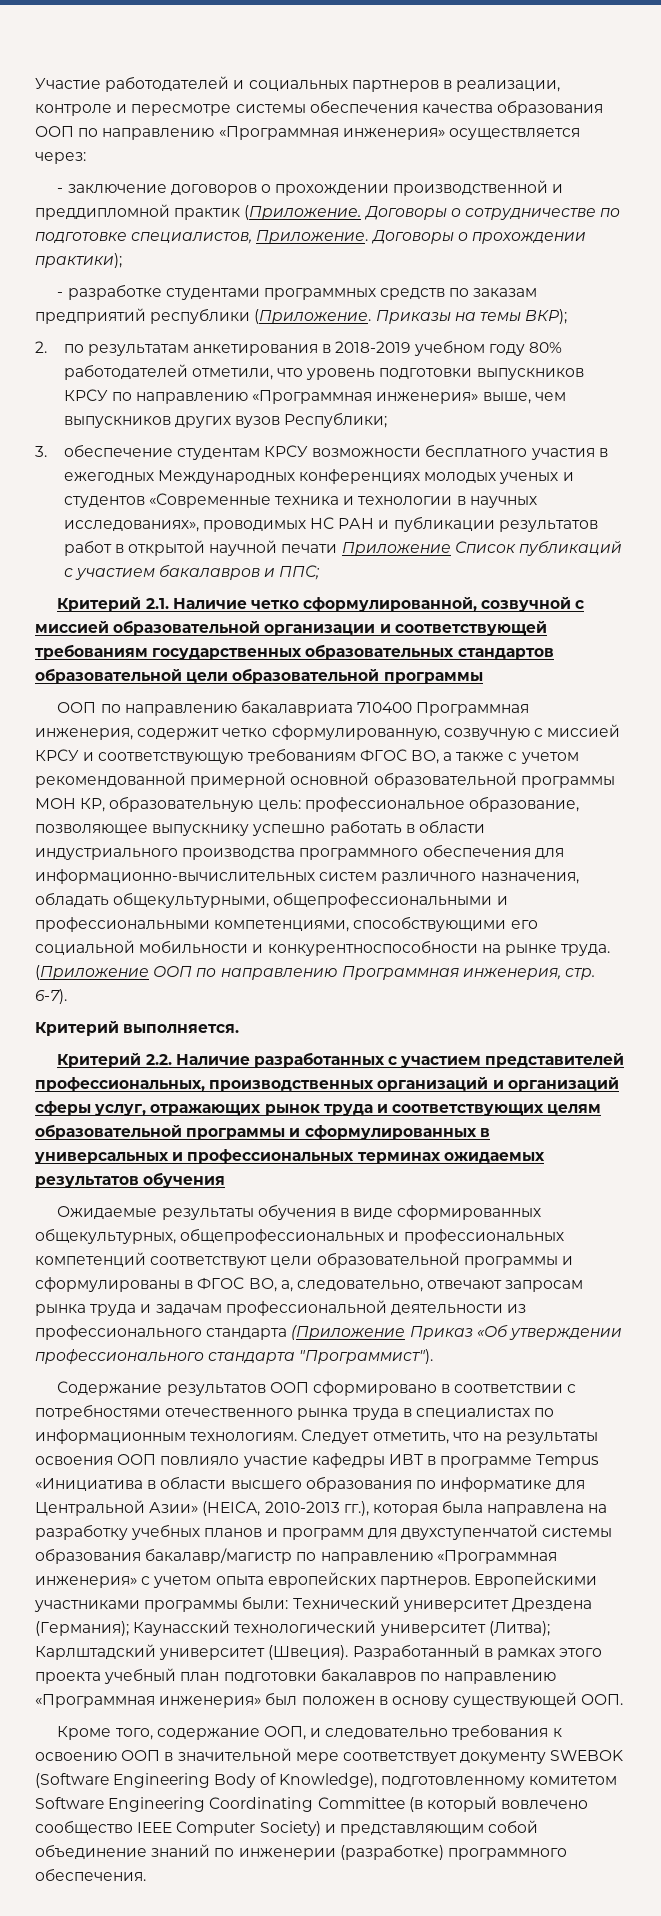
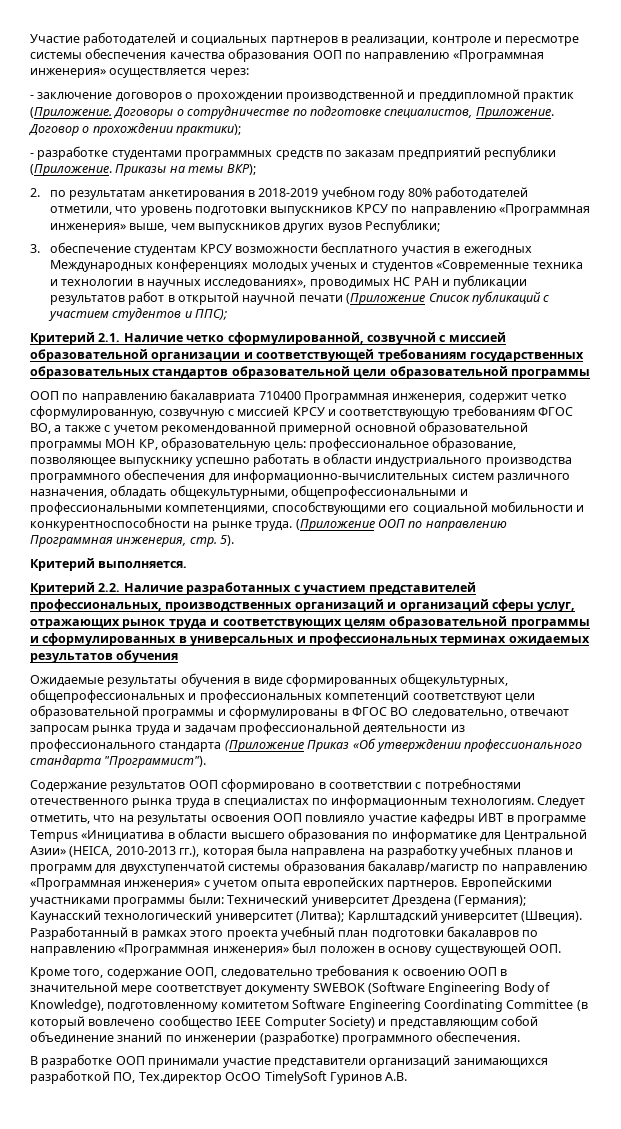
- Договоры о прохождении практики);
+ Договор о прохождении практики);
- 3. обеспечение студентам КРСУ возможности бесплатного участия в ежегодных Международных конференциях молодых ученых и студентов «Современные техника и технологии в научных исследованиях», проводимых НС РАН и публикации результатов работ в открытой научной печати Приложение Список публикаций с участием бакалавров и ППС;
+ 3. обеспечение студентам КРСУ возможности бесплатного участия в ежегодных Международных конференциях молодых ученых и студентов «Современные техника и технологии в научных исследованиях», проводимых НС РАН и публикации результатов работ в открытой научной печати (Приложение Список публикаций с участием студентов и ППС);
- (Приложение ООП по направлению Программная инженерия, стр. 6-7).
+ (Приложение ООП по направлению Программная инженерия, стр. 5).
- Ожидаемые результаты обучения в виде сформированных общекультурных, общепрофессиональных и профессиональных компетенций соответствуют цели образовательной программы и сформулированы в ФГОС ВО, а, следовательно, отвечают запросам рынка труда и задачам профессиональной деятельности из профессионального стандарта (Приложение Приказ «Об утверждении профессионального стандарта "Программист").
+ Ожидаемые результаты обучения в виде сформированных общекультурных, общепрофессиональных и профессиональных компетенций соответствуют цели образовательной программы и сформулированы в ФГОС ВО следовательно, отвечают запросам рынка труда и задачам профессиональной деятельности из профессионального стандарта (Приложение Приказ «Об утверждении профессионального стандарта "Программист").
- Кроме того, содержание ООП, и следовательно требования к освоению ООП в значительной мере соответствует документу SWEBOK (Software Engineering Body of Knowledge), подготовленному комитетом Software Engineering Coordinating Committee (в который вовлечено сообщество IEEE Computer Society) и представляющим собой объединение знаний по инженерии (разработке) программного обеспечения.
+ Кроме того, содержание ООП, следовательно требования к освоению ООП в значительной мере соответствует документу SWEBOK (Software Engineering Body of Knowledge), подготовленному комитетом Software Engineering Coordinating Committee (в который вовлечено сообщество IEEE Computer Society) и представляющим собой объединение знаний по инженерии (разработке) программного обеспечения.
+ В разработке ООП принимали участие представители организаций занимающихся разработкой ПО, Тех.директор ОсОО TimelySoft Гуринов А.В.

